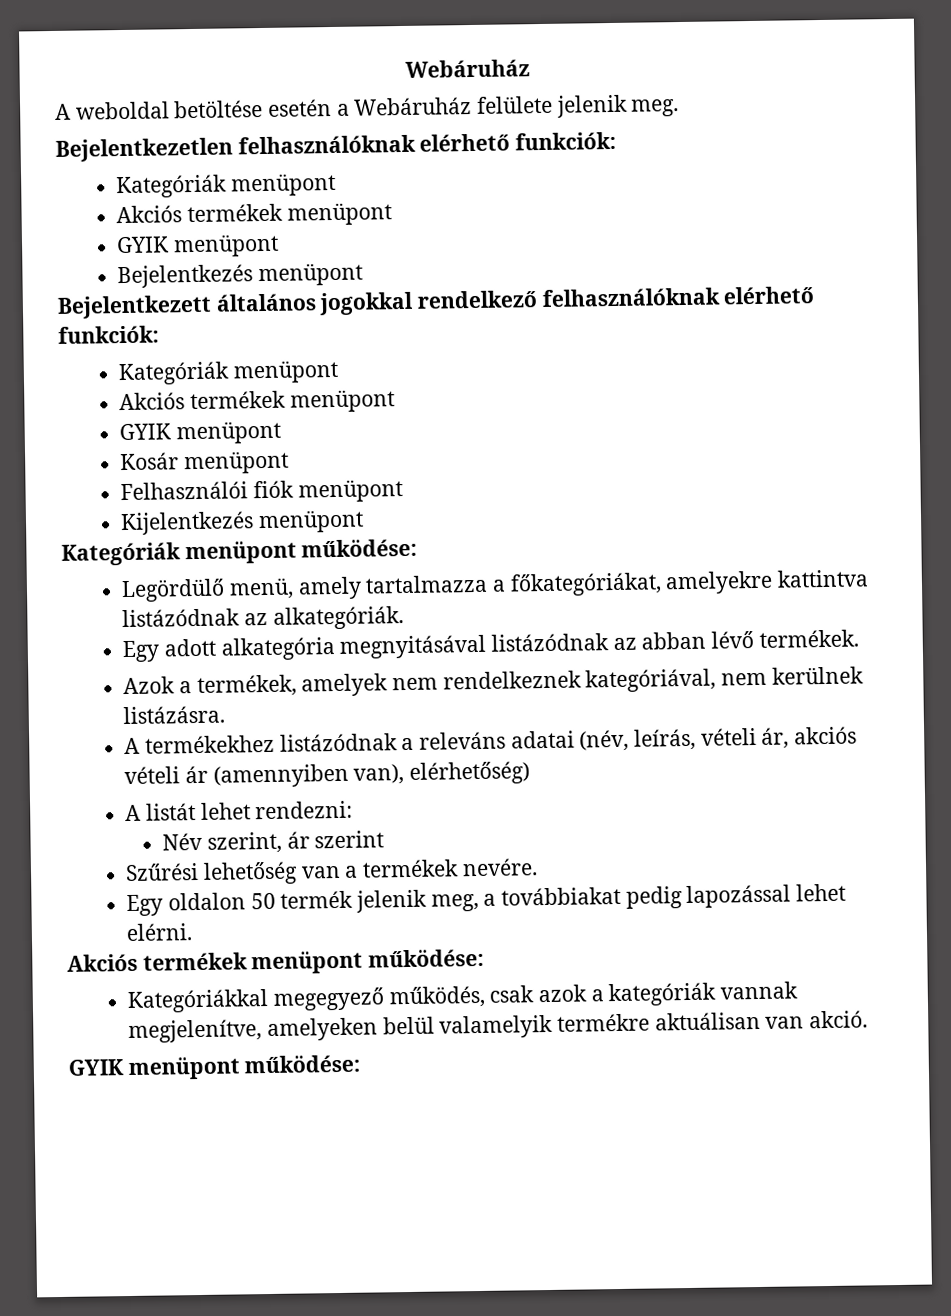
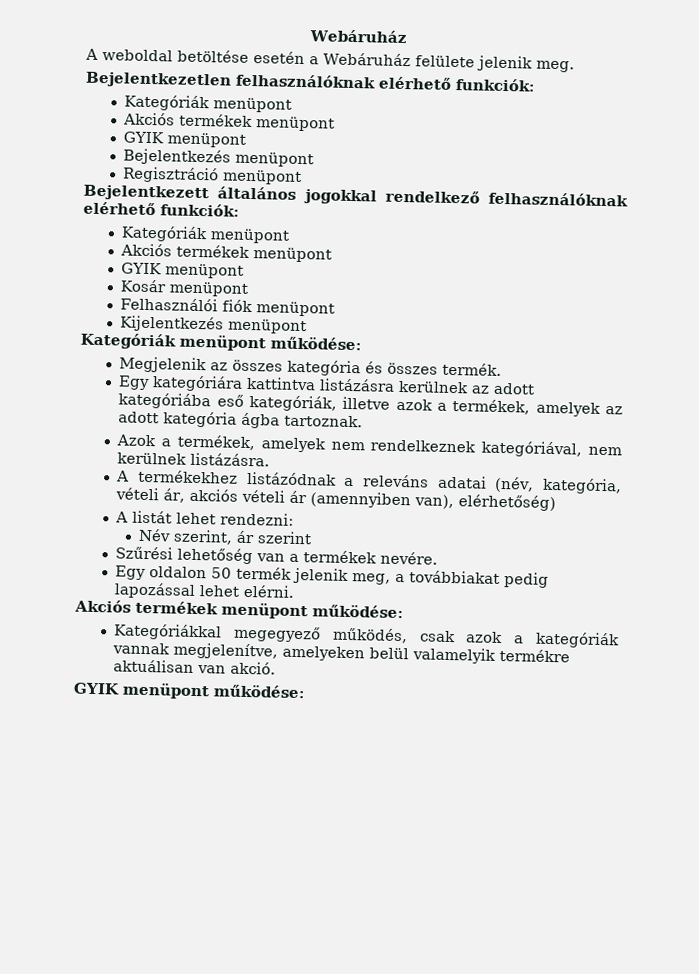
+ Regisztráció menüpont
- Legördülő menü, amely tartalmazza a főkategóriákat, amelyekre kattintva listázódnak az alkategóriák.
- Egy adott alkategória megnyitásával listázódnak az abban lévő termékek.
+ Megjelenik az összes kategória és összes termék.
+ Egy kategóriára kattintva listázásra kerülnek az adott kategóriába eső kategóriák, illetve azok a termékek, amelyek az adott kategória ágba tartoznak.
- A termékekhez listázódnak a releváns adatai (név, leírás, vételi ár, akciós vételi ár (amennyiben van), elérhetőség)
+ A termékekhez listázódnak a releváns adatai (név, kategória, vételi ár, akciós vételi ár (amennyiben van), elérhetőség)

